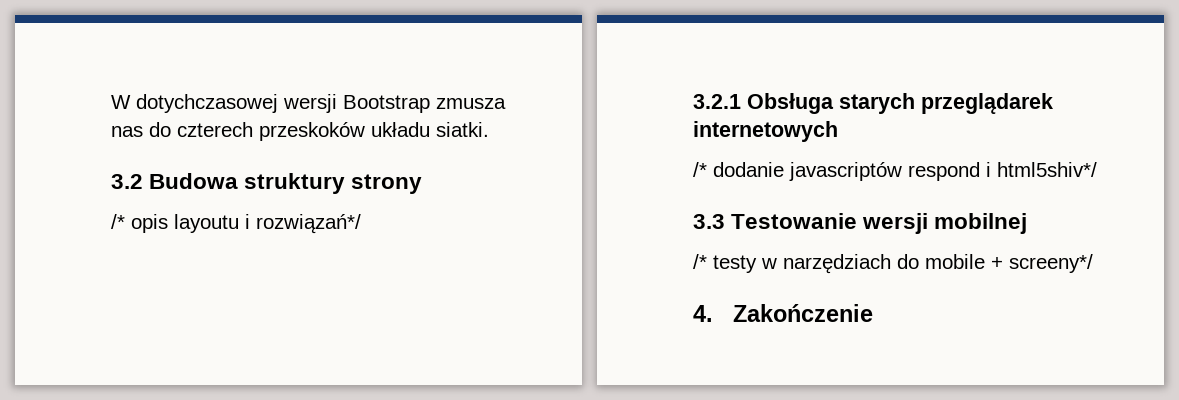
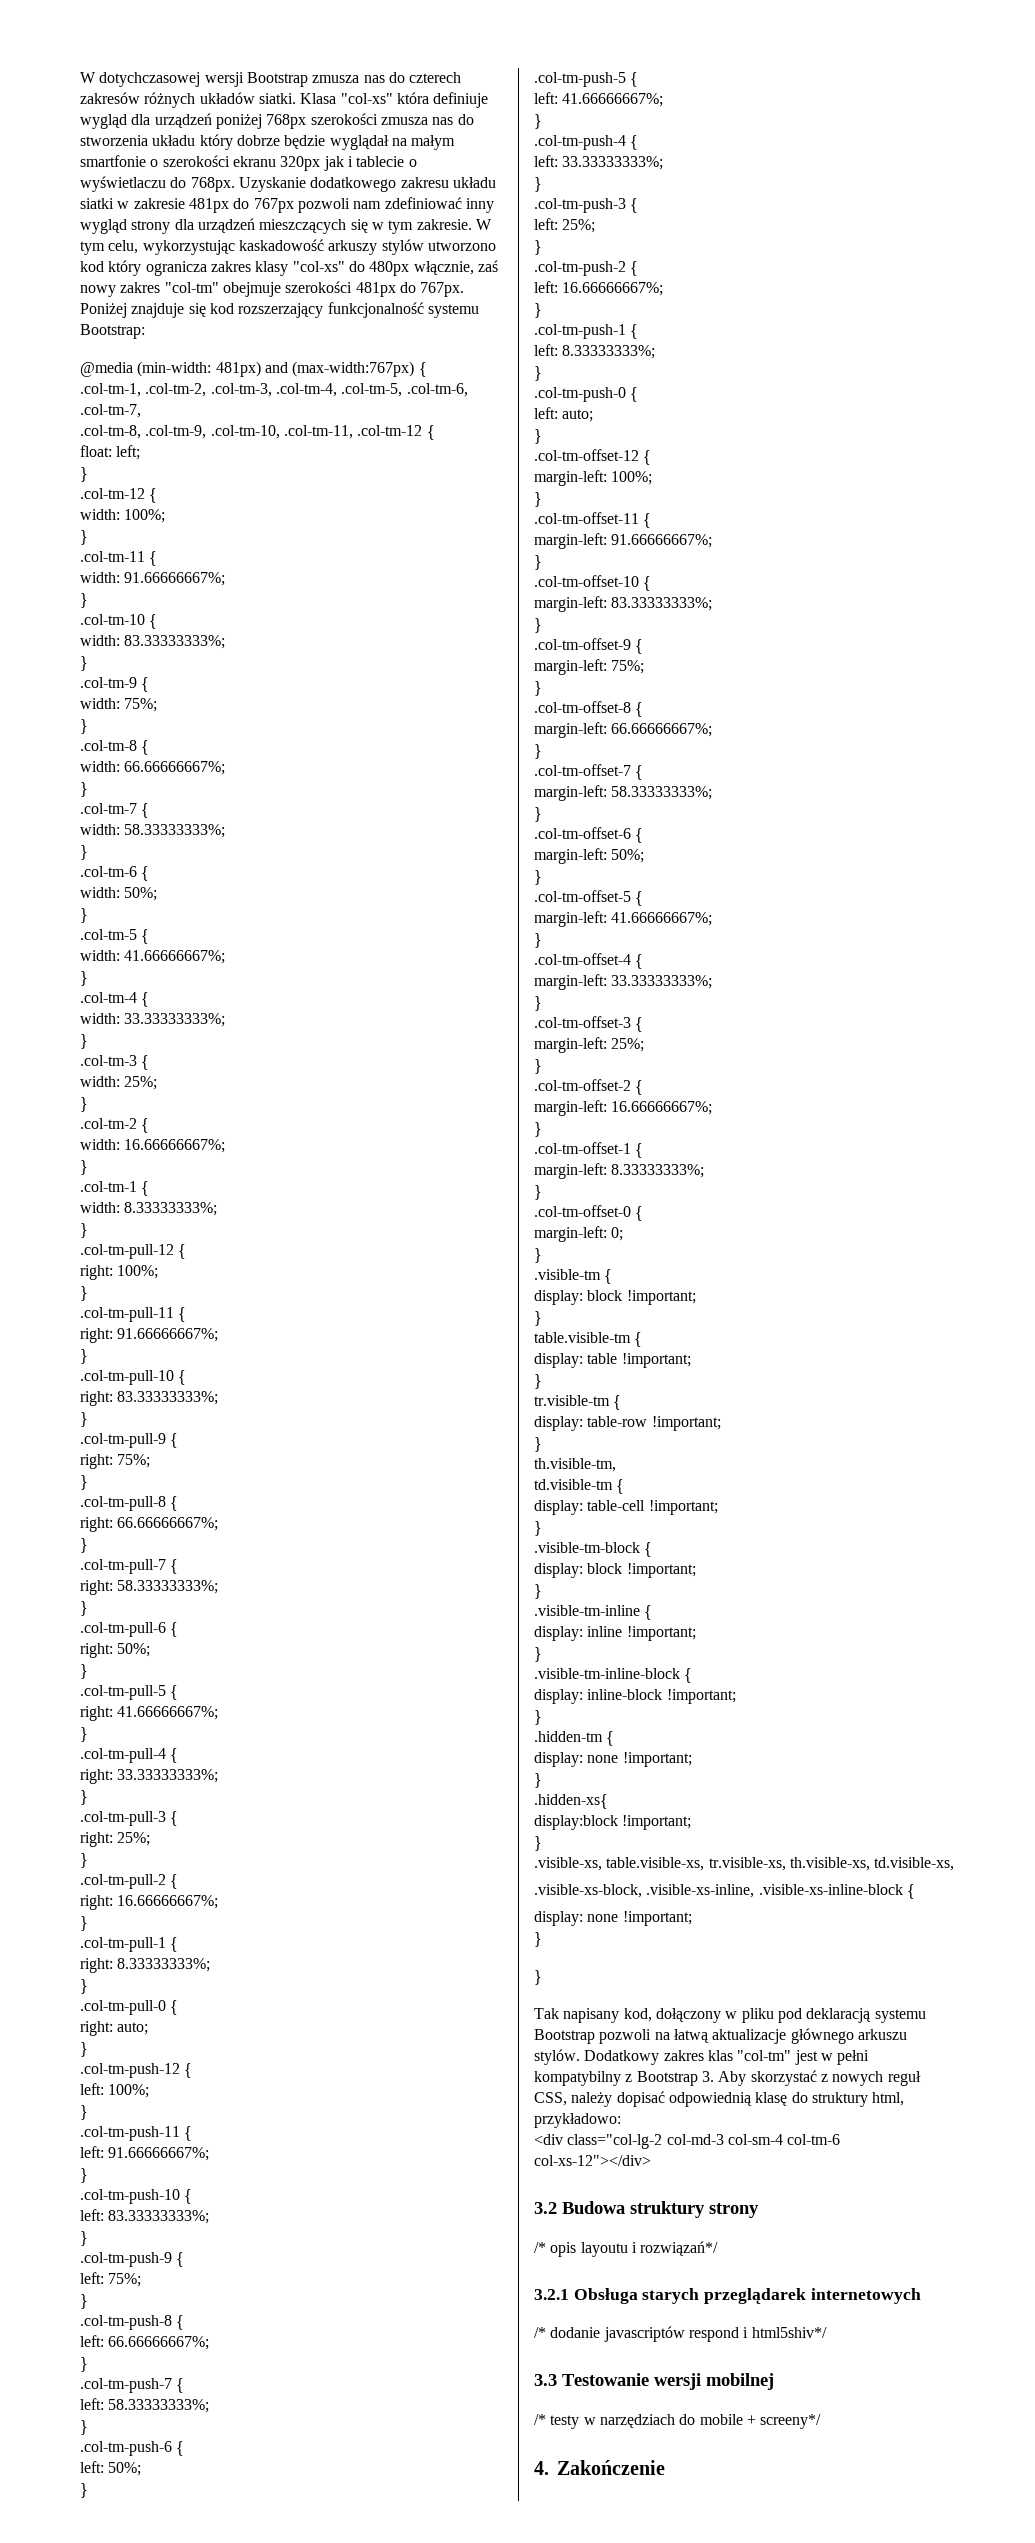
- W dotychczasowej wersji Bootstrap zmusza nas do czterech przeskoków układu siatki.
+ W dotychczasowej wersji Bootstrap zmusza nas do czterech zakresów różnych układów siatki. Klasa "col-xs" która definiuje wygląd dla urządzeń poniżej 768px szerokości zmusza nas do stworzenia układu który dobrze będzie wyglądał na małym smartfonie o szerokości ekranu 320px jak i tablecie o wyświetlaczu do 768px. Uzyskanie dodatkowego zakresu układu siatki w zakresie 481px do 767px pozwoli nam zdefiniować inny wygląd strony dla urządzeń mieszczących się w tym zakresie. W tym celu, wykorzystując kaskadowość arkuszy stylów utworzono kod który ogranicza zakres klasy "col-xs" do 480px włącznie, zaś nowy zakres "col-tm" obejmuje szerokości 481px do 767px. Poniżej znajduje się kod rozszerzający funkcjonalność systemu Bootstrap:
+ @media (min-width: 481px) and (max-width:767px) {
+ .col-tm-1, .col-tm-2, .col-tm-3, .col-tm-4, .col-tm-5, .col-tm-6, .col-tm-7,
+ .col-tm-8, .col-tm-9, .col-tm-10, .col-tm-11, .col-tm-12 {
+ float: left;
+ }
+ .col-tm-12 {
+ width: 100%;
+ }
+ .col-tm-11 {
+ width: 91.66666667%;
+ }
+ .col-tm-10 {
+ width: 83.33333333%;
+ }
+ .col-tm-9 {
+ width: 75%;
+ }
+ .col-tm-8 {
+ width: 66.66666667%;
+ }
+ .col-tm-7 {
+ width: 58.33333333%;
+ }
+ .col-tm-6 {
+ width: 50%;
+ }
+ .col-tm-5 {
+ width: 41.66666667%;
+ }
+ .col-tm-4 {
+ width: 33.33333333%;
+ }
+ .col-tm-3 {
+ width: 25%;
+ }
+ .col-tm-2 {
+ width: 16.66666667%;
+ }
+ .col-tm-1 {
+ width: 8.33333333%;
+ }
+ .col-tm-pull-12 {
+ right: 100%;
+ }
+ .col-tm-pull-11 {
+ right: 91.66666667%;
+ }
+ .col-tm-pull-10 {
+ right: 83.33333333%;
+ }
+ .col-tm-pull-9 {
+ right: 75%;
+ }
+ .col-tm-pull-8 {
+ right: 66.66666667%;
+ }
+ .col-tm-pull-7 {
+ right: 58.33333333%;
+ }
+ .col-tm-pull-6 {
+ right: 50%;
+ }
+ .col-tm-pull-5 {
+ right: 41.66666667%;
+ }
+ .col-tm-pull-4 {
+ right: 33.33333333%;
+ }
+ .col-tm-pull-3 {
+ right: 25%;
+ }
+ .col-tm-pull-2 {
+ right: 16.66666667%;
+ }
+ .col-tm-pull-1 {
+ right: 8.33333333%;
+ }
+ .col-tm-pull-0 {
+ right: auto;
+ }
+ .col-tm-push-12 {
+ left: 100%;
+ }
+ .col-tm-push-11 {
+ left: 91.66666667%;
+ }
+ .col-tm-push-10 {
+ left: 83.33333333%;
+ }
+ .col-tm-push-9 {
+ left: 75%;
+ }
+ .col-tm-push-8 {
+ left: 66.66666667%;
+ }
+ .col-tm-push-7 {
+ left: 58.33333333%;
+ }
+ .col-tm-push-6 {
+ left: 50%;
+ }
+ .col-tm-push-5 {
+ left: 41.66666667%;
+ }
+ .col-tm-push-4 {
+ left: 33.33333333%;
+ }
+ .col-tm-push-3 {
+ left: 25%;
+ }
+ .col-tm-push-2 {
+ left: 16.66666667%;
+ }
+ .col-tm-push-1 {
+ left: 8.33333333%;
+ }
+ .col-tm-push-0 {
+ left: auto;
+ }
+ .col-tm-offset-12 {
+ margin-left: 100%;
+ }
+ .col-tm-offset-11 {
+ margin-left: 91.66666667%;
+ }
+ .col-tm-offset-10 {
+ margin-left: 83.33333333%;
+ }
+ .col-tm-offset-9 {
+ margin-left: 75%;
+ }
+ .col-tm-offset-8 {
+ margin-left: 66.66666667%;
+ }
+ .col-tm-offset-7 {
+ margin-left: 58.33333333%;
+ }
+ .col-tm-offset-6 {
+ margin-left: 50%;
+ }
+ .col-tm-offset-5 {
+ margin-left: 41.66666667%;
+ }
+ .col-tm-offset-4 {
+ margin-left: 33.33333333%;
+ }
+ .col-tm-offset-3 {
+ margin-left: 25%;
+ }
+ .col-tm-offset-2 {
+ margin-left: 16.66666667%;
+ }
+ .col-tm-offset-1 {
+ margin-left: 8.33333333%;
+ }
+ .col-tm-offset-0 {
+ margin-left: 0;
+ }
+ .visible-tm {
+ display: block !important;
+ }
+ table.visible-tm {
+ display: table !important;
+ }
+ tr.visible-tm {
+ display: table-row !important;
+ }
+ th.visible-tm,
+ td.visible-tm {
+ display: table-cell !important;
+ }
+ .visible-tm-block {
+ display: block !important;
+ }
+ .visible-tm-inline {
+ display: inline !important;
+ }
+ .visible-tm-inline-block {
+ display: inline-block !important;
+ }
+ .hidden-tm {
+ display: none !important;
+ }
+ .hidden-xs{
+ display:block !important;
+ }
+ .visible-xs, table.visible-xs, tr.visible-xs, th.visible-xs, td.visible-xs,
+ .visible-xs-block, .visible-xs-inline, .visible-xs-inline-block {
+ display: none !important;
+ }
+ }
+ Tak napisany kod, dołączony w pliku pod deklaracją systemu Bootstrap pozwoli na łatwą aktualizacje głównego arkuszu stylów. Dodatkowy zakres klas "col-tm" jest w pełni kompatybilny z Bootstrap 3. Aby skorzystać z nowych reguł CSS, należy dopisać odpowiednią klasę do struktury html, przykładowo:
+ <div class="col-lg-2 col-md-3 col-sm-4 col-tm-6 col-xs-12"></div>

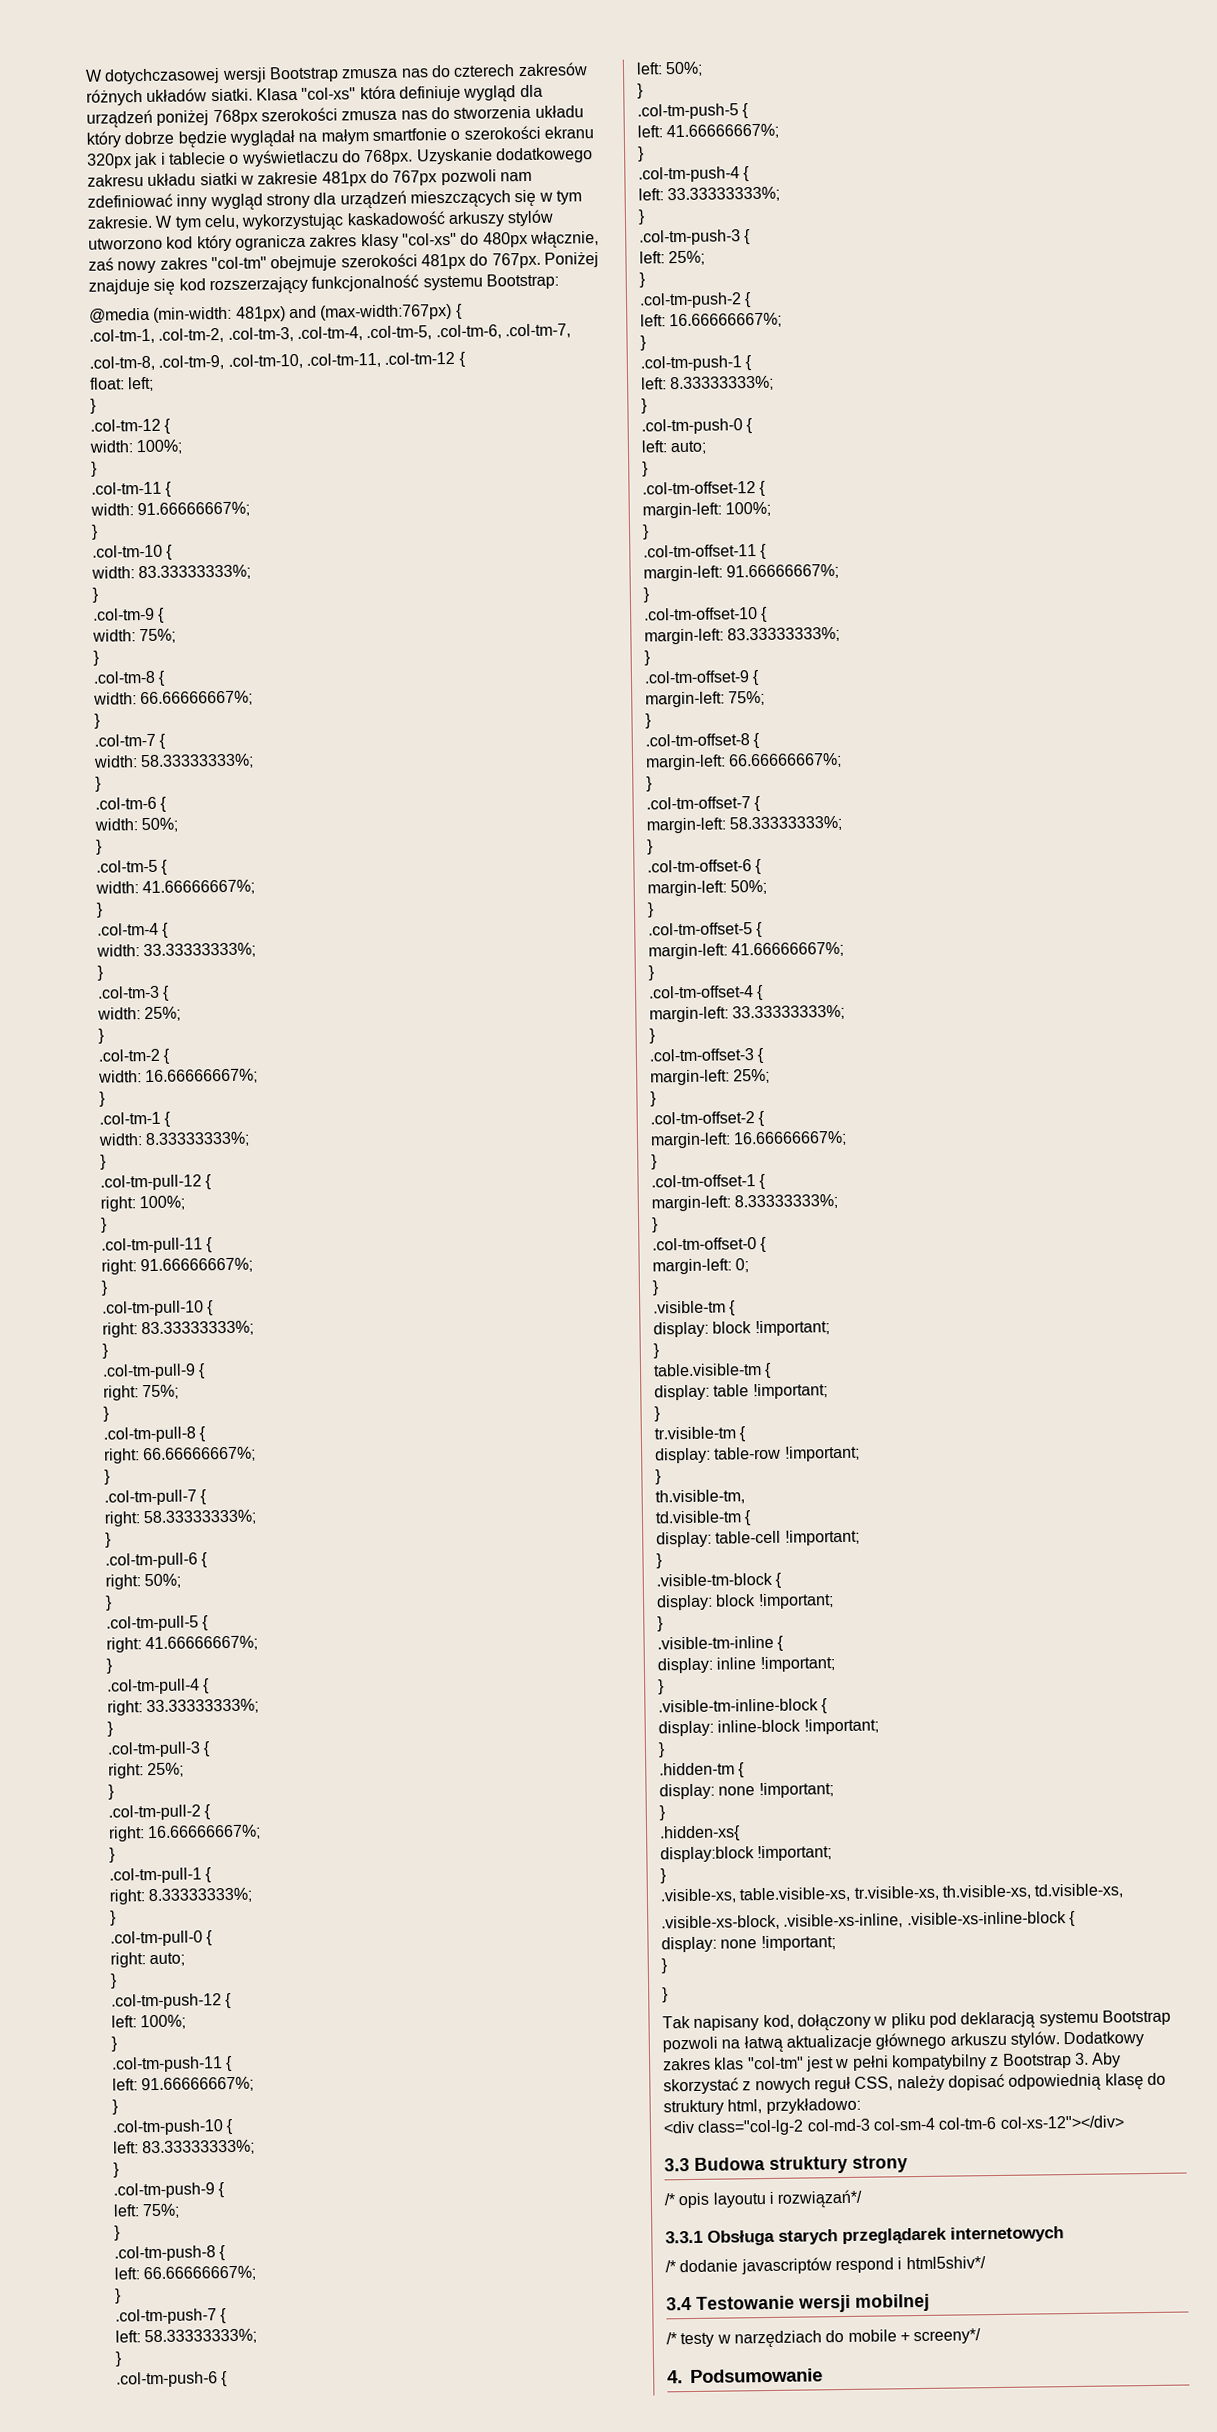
- 3.2 Budowa struktury strony
+ 3.3 Budowa struktury strony
- 3.2.1 Obsługa starych przeglądarek internetowych
+ 3.3.1 Obsługa starych przeglądarek internetowych
- 3.3 Testowanie wersji mobilnej
+ 3.4 Testowanie wersji mobilnej
- 4. Zakończenie
+ 4. Podsumowanie

